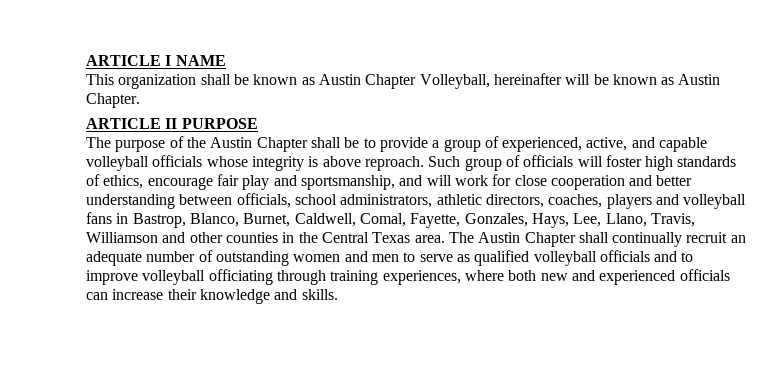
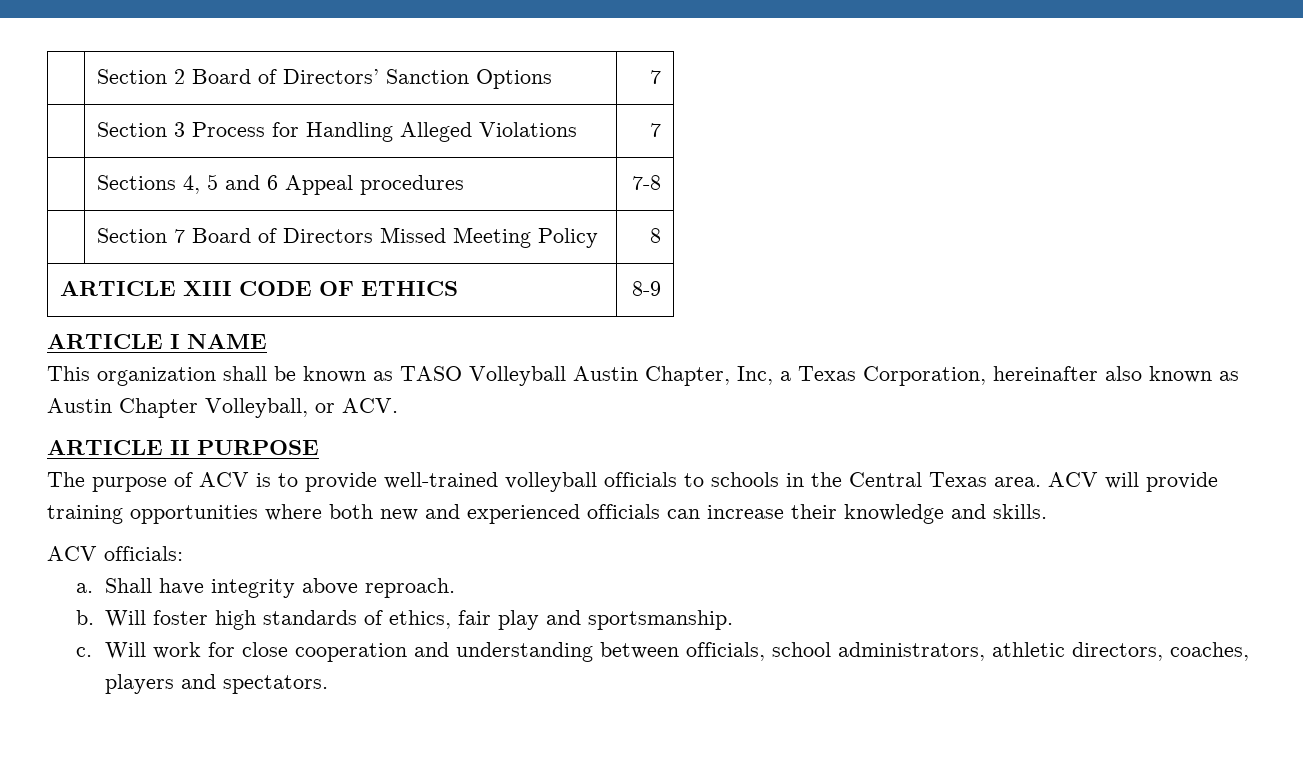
+ | Section 2 Board of Directors’ Sanction Options | 7
+ | Section 3 Process for Handling Alleged Violations | 7
+ | Sections 4, 5 and 6 Appeal procedures | 7-8
+ | Section 7 Board of Directors Missed Meeting Policy | 8
+ ARTICLE XIII CODE OF ETHICS | 8-9
- This organization shall be known as Austin Chapter Volleyball, hereinafter will be known as Austin Chapter.
+ This organization shall be known as TASO Volleyball Austin Chapter, Inc, a Texas Corporation, hereinafter also known as Austin Chapter Volleyball, or ACV.
- The purpose of the Austin Chapter shall be to provide a group of experienced, active, and capable volleyball officials whose integrity is above reproach. Such group of officials will foster high standards of ethics, encourage fair play and sportsmanship, and will work for close cooperation and better understanding between officials, school administrators, athletic directors, coaches, players and volleyball fans in Bastrop, Blanco, Burnet, Caldwell, Comal, Fayette, Gonzales, Hays, Lee, Llano, Travis, Williamson and other counties in the Central Texas area.
+ The purpose of ACV is to provide well-trained volleyball officials to schools in the Central Texas area.
- The Austin Chapter shall continually recruit an adequate number of outstanding women and men to serve as qualified volleyball officials and to improve volleyball officiating through training experiences, where both new and experienced officials can increase their knowledge and skills.
+ ACV will provide training opportunities where both new and experienced officials can increase their knowledge and skills.
+ ACV officials:
+ a. Shall have integrity above reproach.
+ b. Will foster high standards of ethics, fair play and sportsmanship.
+ c. Will work for close cooperation and understanding between officials, school administrators, athletic directors, coaches, players and spectators.

